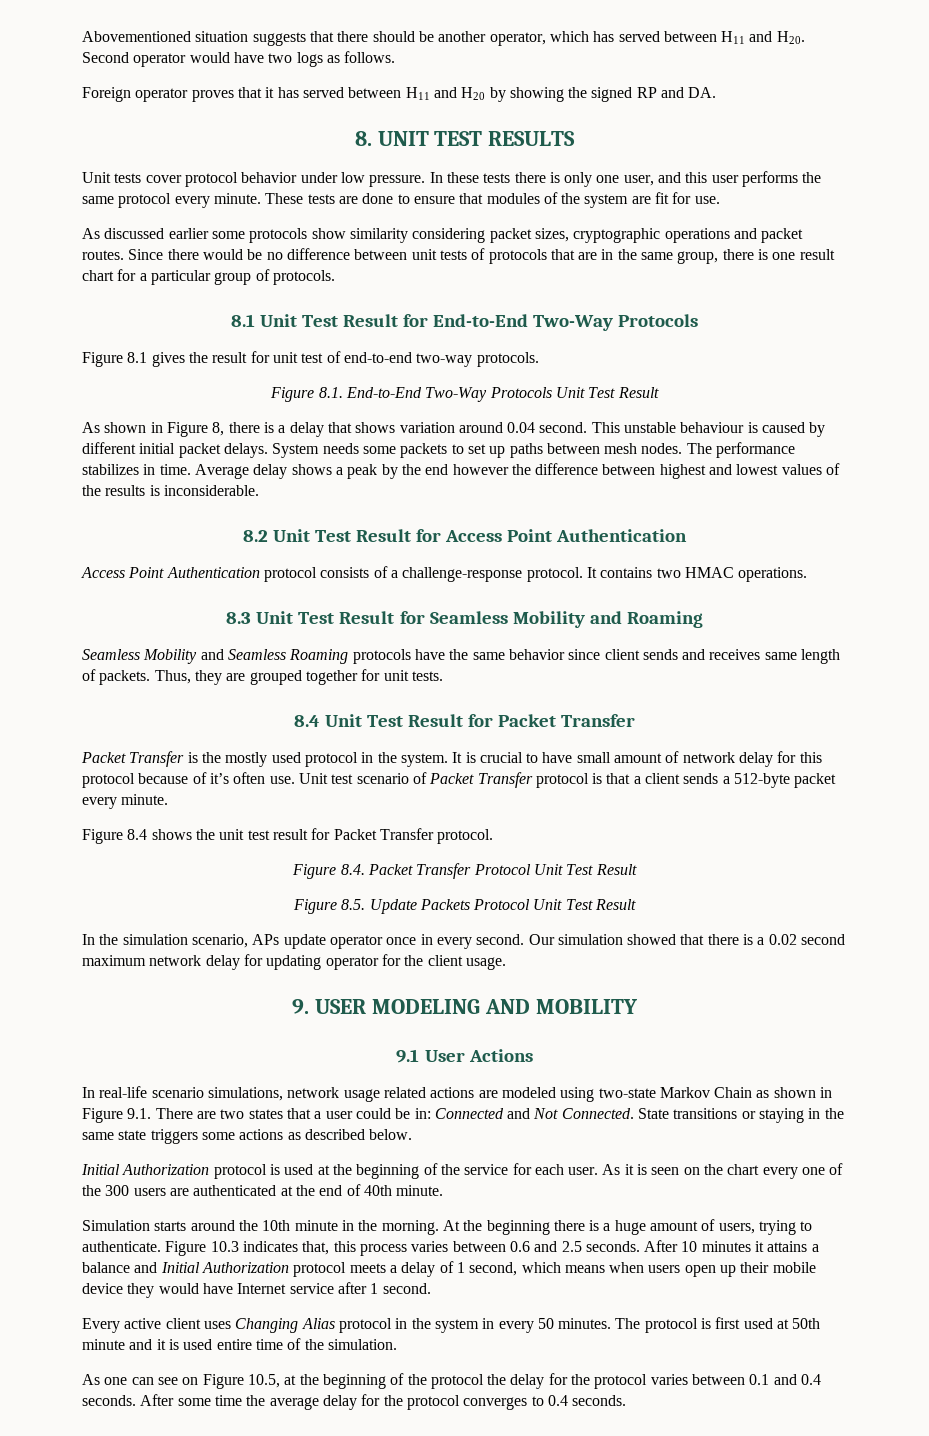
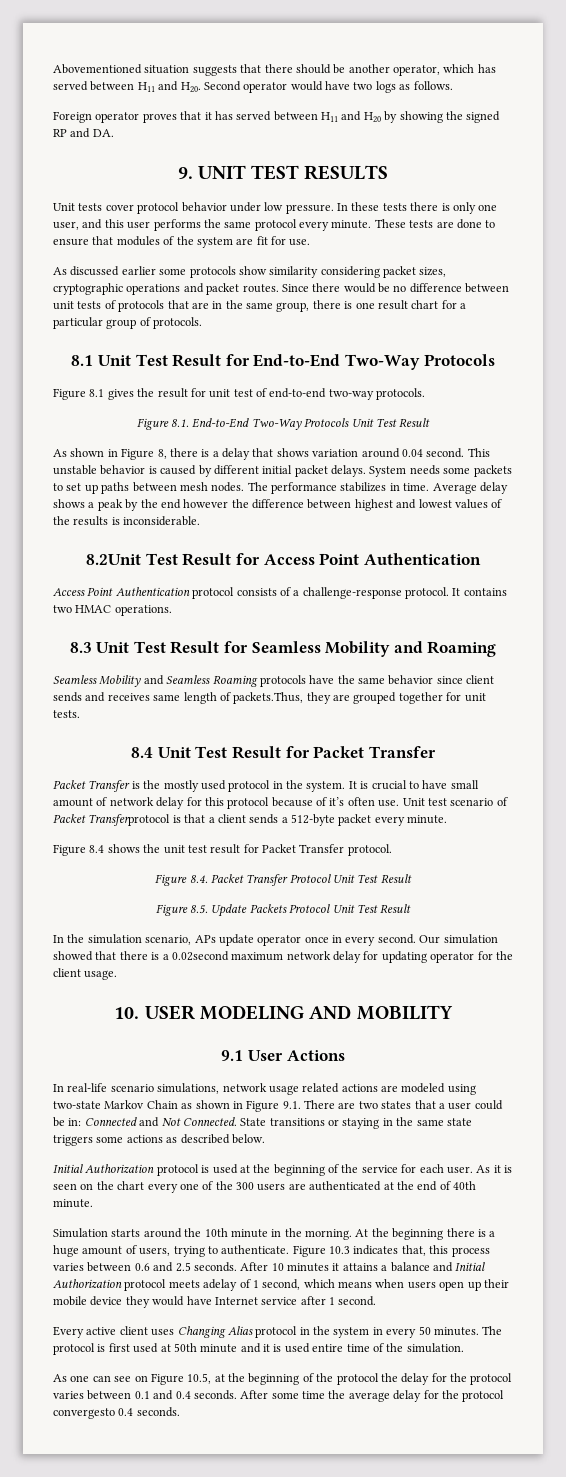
- 8. UNIT TEST RESULTS
+ 9. UNIT TEST RESULTS
- This unstable behaviour is caused by different initial packet delays.
+ This unstable behavior is caused by different initial packet delays.
- 8.2 Unit Test Result for Access Point Authentication
+ 8.2Unit Test Result for Access Point Authentication
- Seamless Mobility and Seamless Roaming protocols have the same behavior since client sends and receives same length of packets. Thus, they are grouped together for unit tests.
+ Seamless Mobility and Seamless Roaming protocols have the same behavior since client sends and receives same length of packets.Thus, they are grouped together for unit tests.
- Unit test scenario of Packet Transfer protocol is that a client sends a 512-byte packet every minute.
+ Unit test scenario of Packet Transferprotocol is that a client sends a 512-byte packet every minute.
- Our simulation showed that there is a 0.02 second maximum network delay for updating operator for the client usage.
+ Our simulation showed that there is a 0.02second maximum network delay for updating operator for the client usage.
- 9. USER MODELING AND MOBILITY
+ 10. USER MODELING AND MOBILITY
- After 10 minutes it attains a balance and Initial Authorization protocol meets a delay of 1 second, which means when users open up their mobile device they would have Internet service after 1 second.
+ After 10 minutes it attains a balance and Initial Authorization protocol meets adelay of 1 second, which means when users open up their mobile device they would have Internet service after 1 second.
- After some time the average delay for the protocol converges to 0.4 seconds.
+ After some time the average delay for the protocol convergesto 0.4 seconds.

